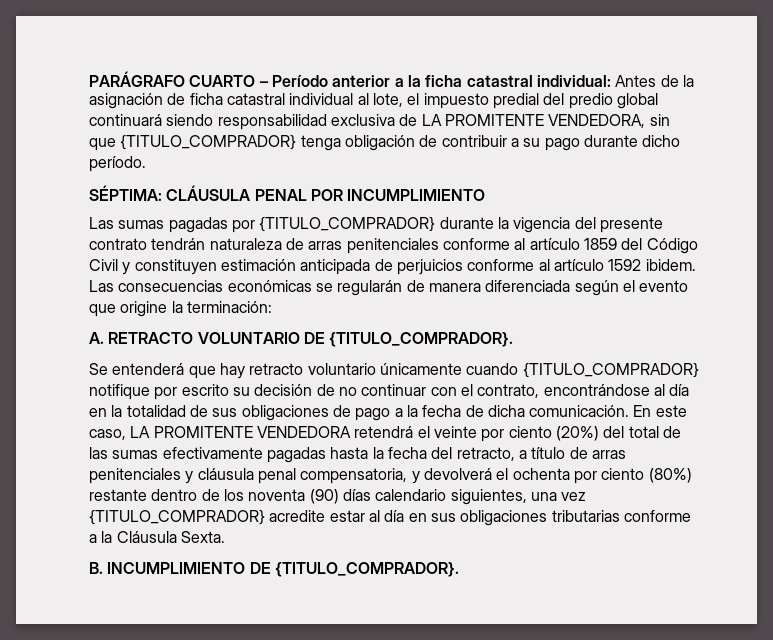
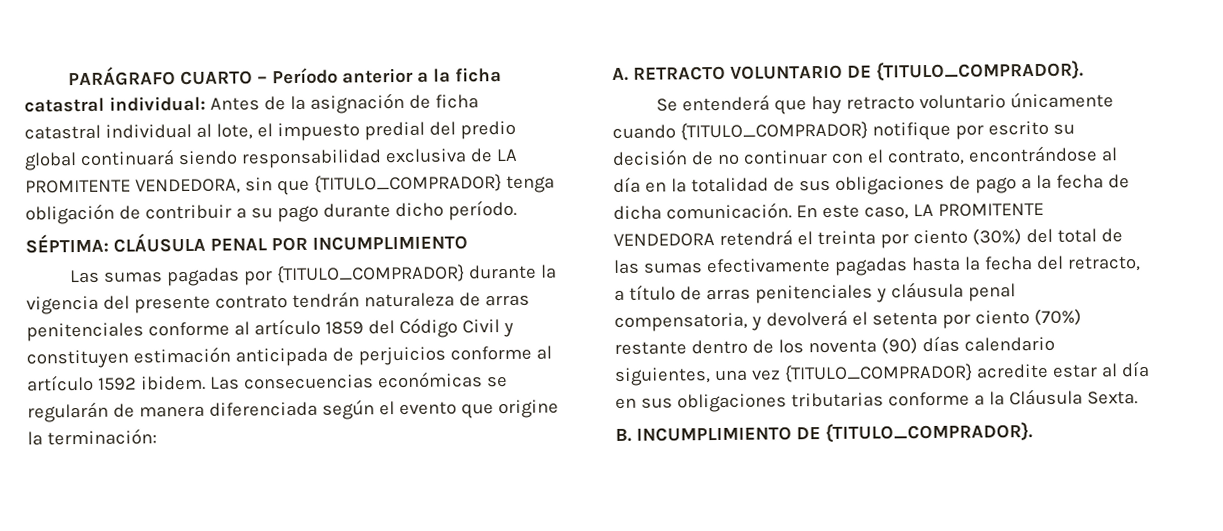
- En este caso, LA PROMITENTE VENDEDORA retendrá el veinte por ciento (20%) del total de las sumas efectivamente pagadas hasta la fecha del retracto, a título de arras penitenciales y cláusula penal compensatoria, y devolverá el ochenta por ciento (80%) restante dentro de los noventa (90) días calendario siguientes, una vez {TITULO_COMPRADOR} acredite estar al día en sus obligaciones tributarias conforme a la Cláusula Sexta.
+ En este caso, LA PROMITENTE VENDEDORA retendrá el treinta por ciento (30%) del total de las sumas efectivamente pagadas hasta la fecha del retracto, a título de arras penitenciales y cláusula penal compensatoria, y devolverá el setenta por ciento (70%) restante dentro de los noventa (90) días calendario siguientes, una vez {TITULO_COMPRADOR} acredite estar al día en sus obligaciones tributarias conforme a la Cláusula Sexta.

